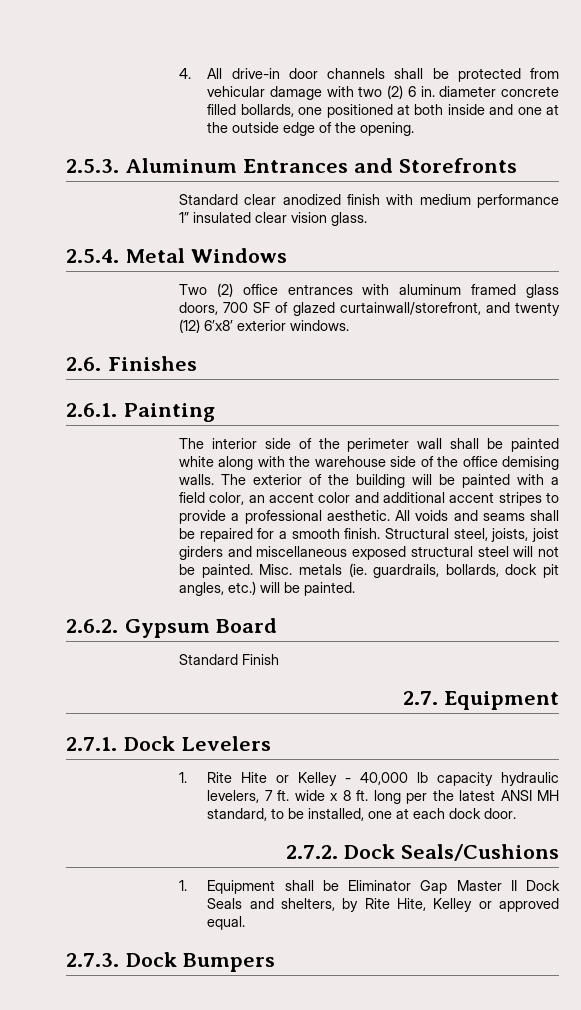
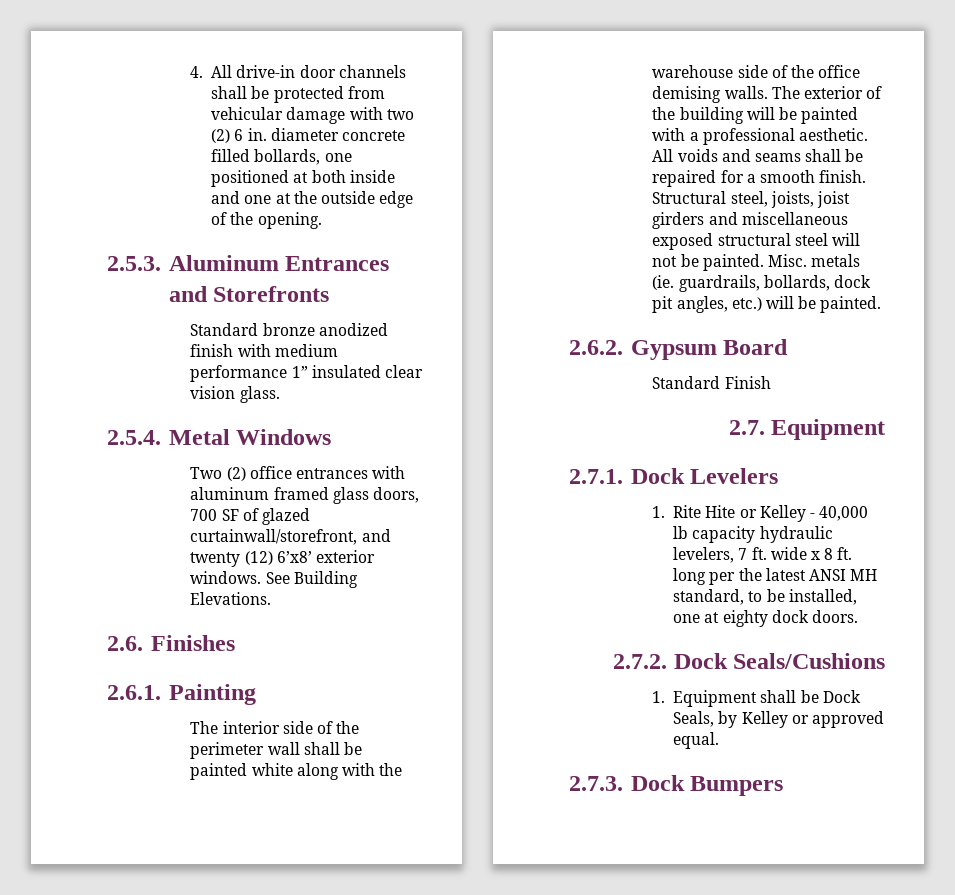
- Standard clear anodized finish with medium performance 1” insulated clear vision glass.
+ Standard bronze anodized finish with medium performance 1” insulated clear vision glass.
+ See Building Elevations.
- The exterior of the building will be painted with a field color, an accent color and additional accent stripes to provide a professional aesthetic.
+ The exterior of the building will be painted with a professional aesthetic.
- 1. Rite Hite or Kelley - 40,000 lb capacity hydraulic levelers, 7 ft. wide x 8 ft. long per the latest ANSI MH standard, to be installed, one at each dock door.
+ 1. Rite Hite or Kelley - 40,000 lb capacity hydraulic levelers, 7 ft. wide x 8 ft. long per the latest ANSI MH standard, to be installed, one at eighty dock doors.
- 1. Equipment shall be Eliminator Gap Master II Dock Seals and shelters, by Rite Hite, Kelley or approved equal.
+ 1. Equipment shall be Dock Seals, by Kelley or approved equal.

